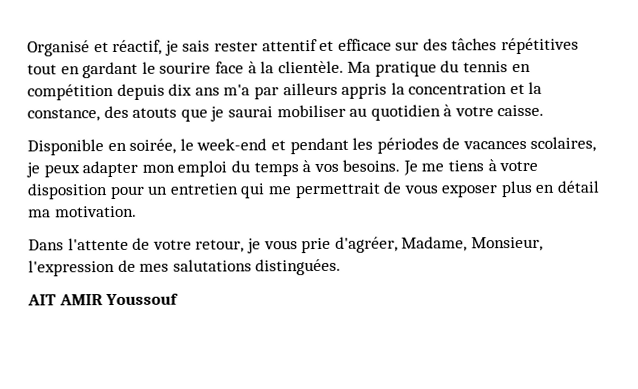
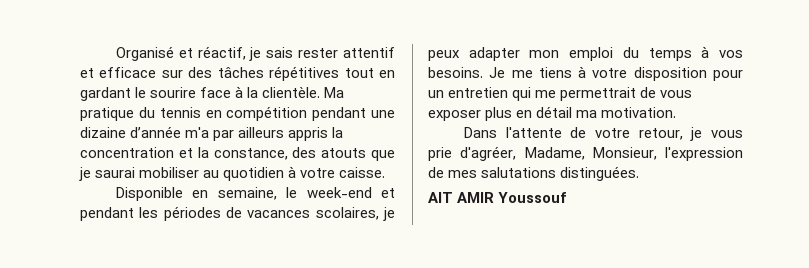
- Ma pratique du tennis en compétition depuis dix ans m'a par ailleurs appris la concentration et la constance, des atouts que je saurai mobiliser au quotidien à votre caisse.
+ Ma pratique du tennis en compétition pendant une dizaine d’année m'a par ailleurs appris la concentration et la constance, des atouts que je saurai mobiliser au quotidien à votre caisse.
- Disponible en soirée, le week-end et pendant les périodes de vacances scolaires, je peux adapter mon emploi du temps à vos besoins.
+ Disponible en semaine, le week-end et pendant les périodes de vacances scolaires, je peux adapter mon emploi du temps à vos besoins.

